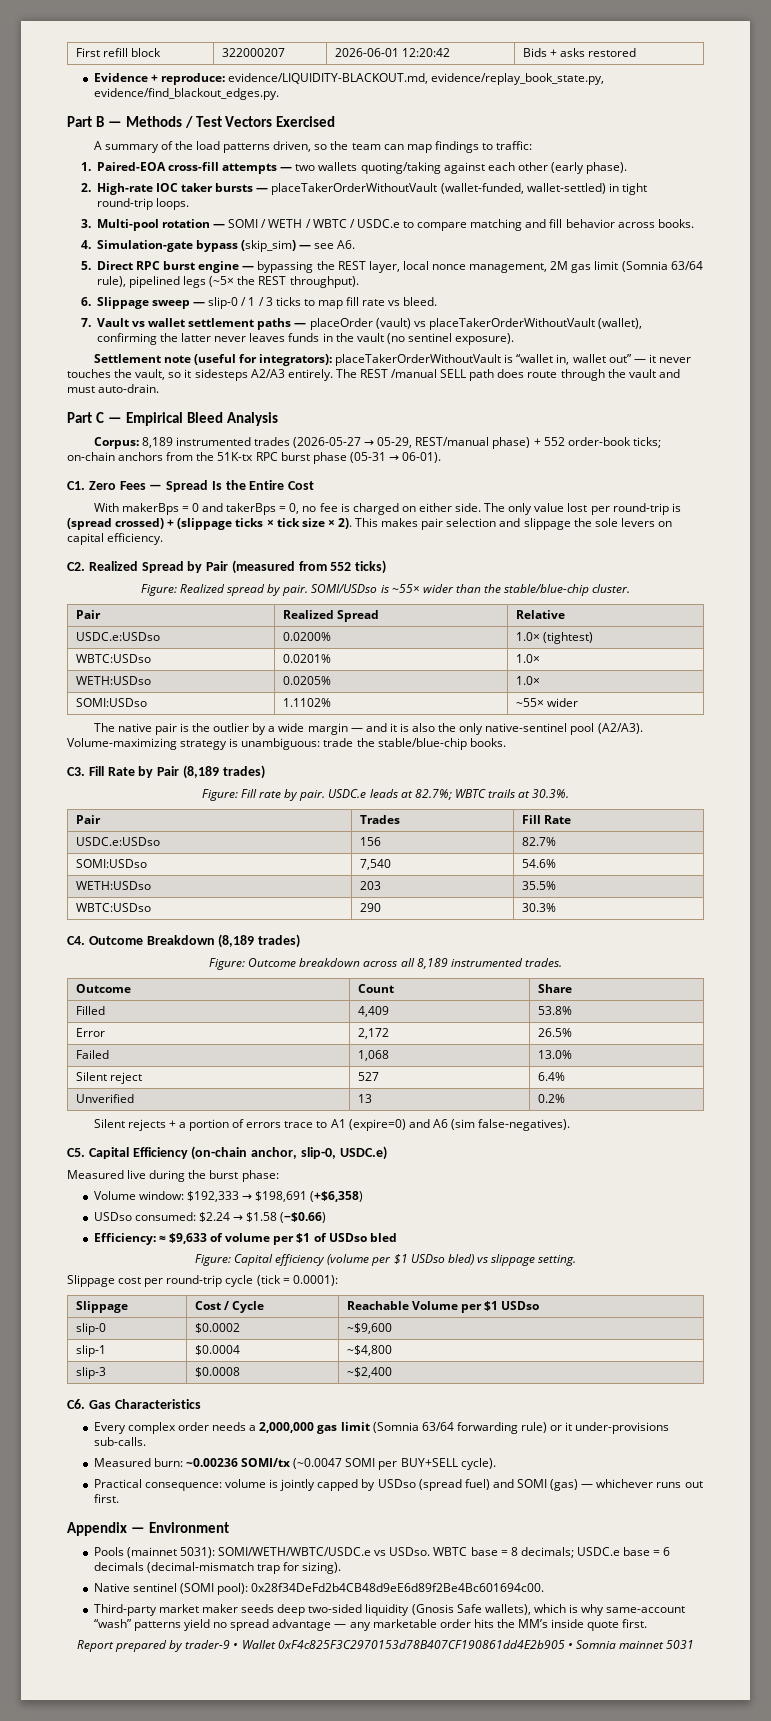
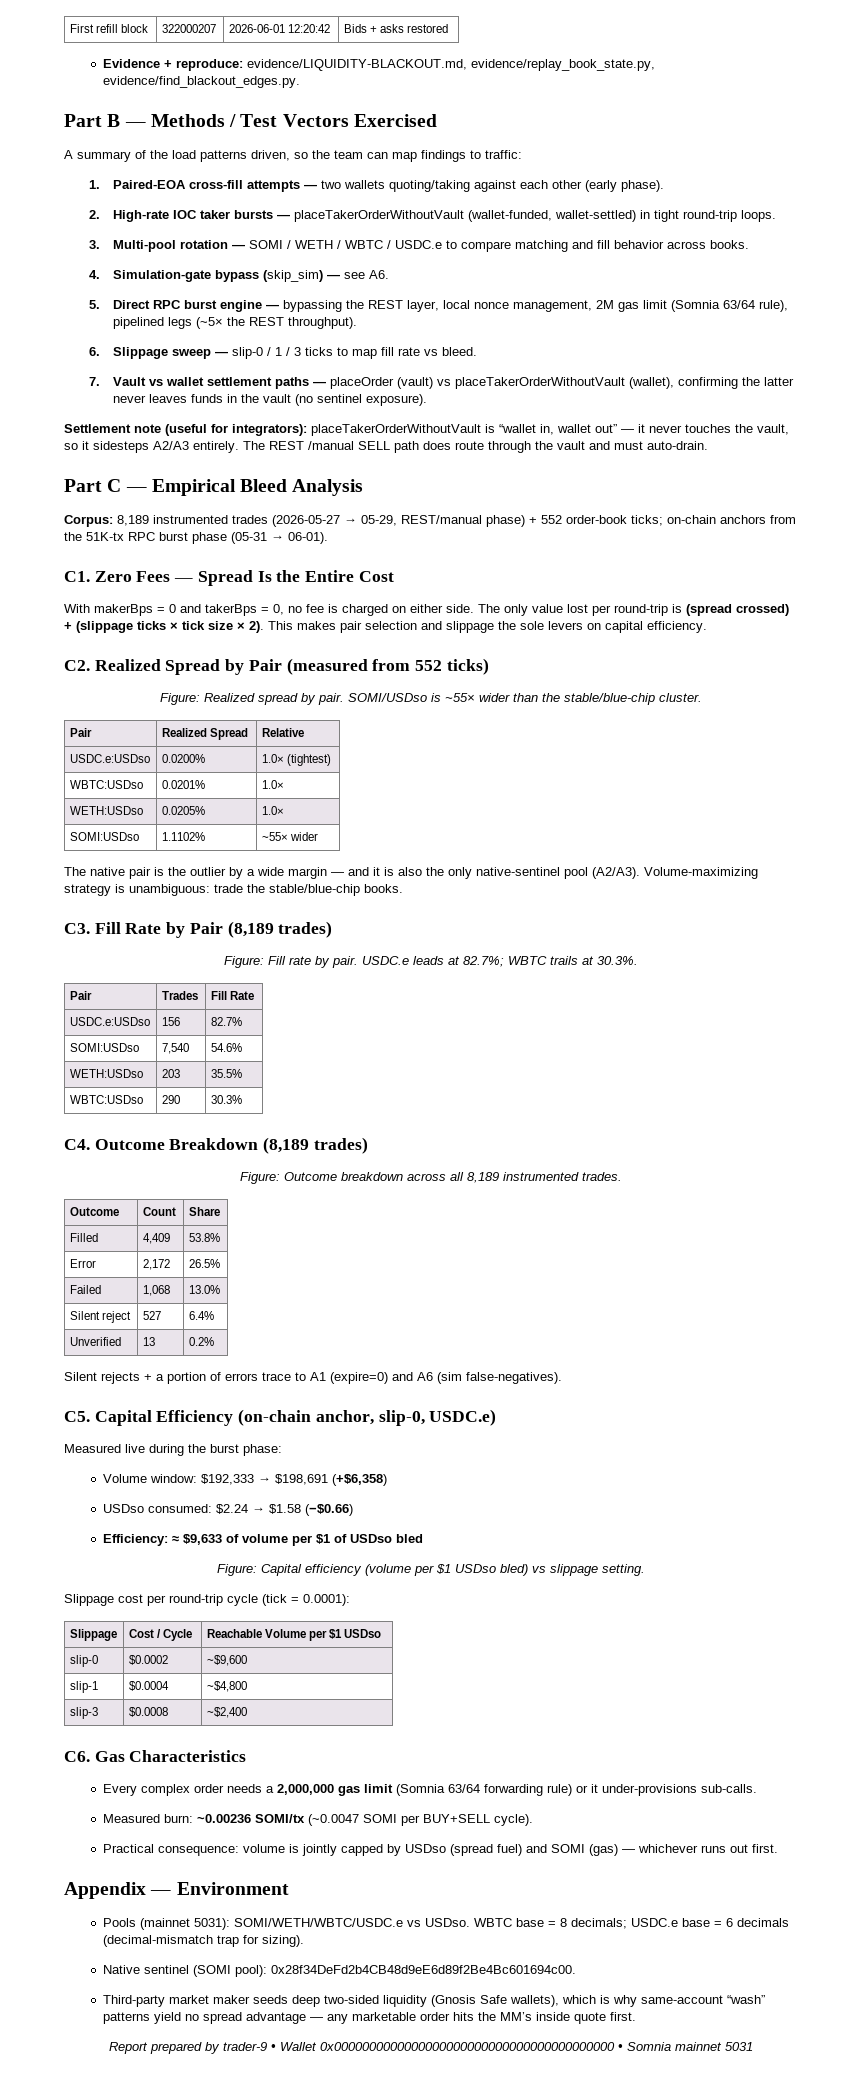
- Report prepared by trader-9 • Wallet 0xF4c825F3C2970153d78B407CF190861dd4E2b905 • Somnia mainnet 5031
+ Report prepared by trader-9 • Wallet 0x0000000000000000000000000000000000000000 • Somnia mainnet 5031

